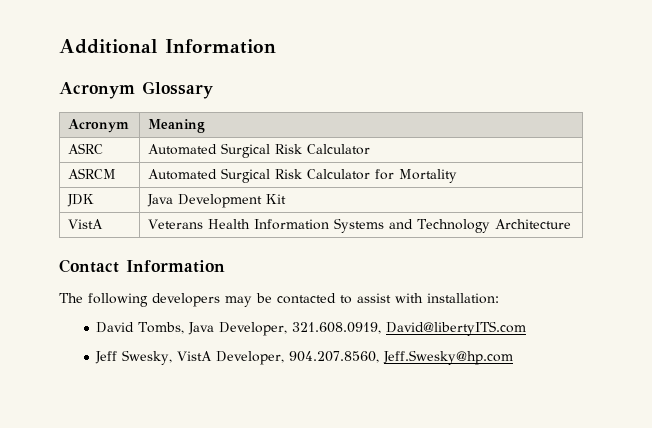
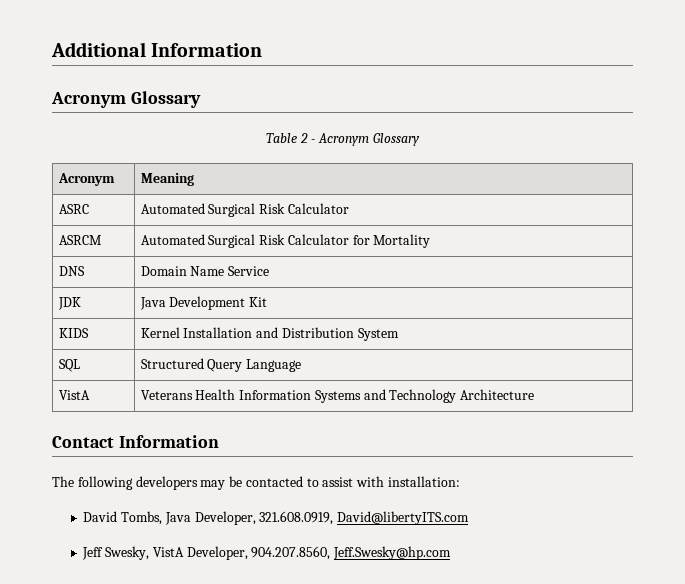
+ Table 2 - Acronym Glossary
+ DNS | Domain Name Service
+ KIDS | Kernel Installation and Distribution System
+ SQL | Structured Query Language

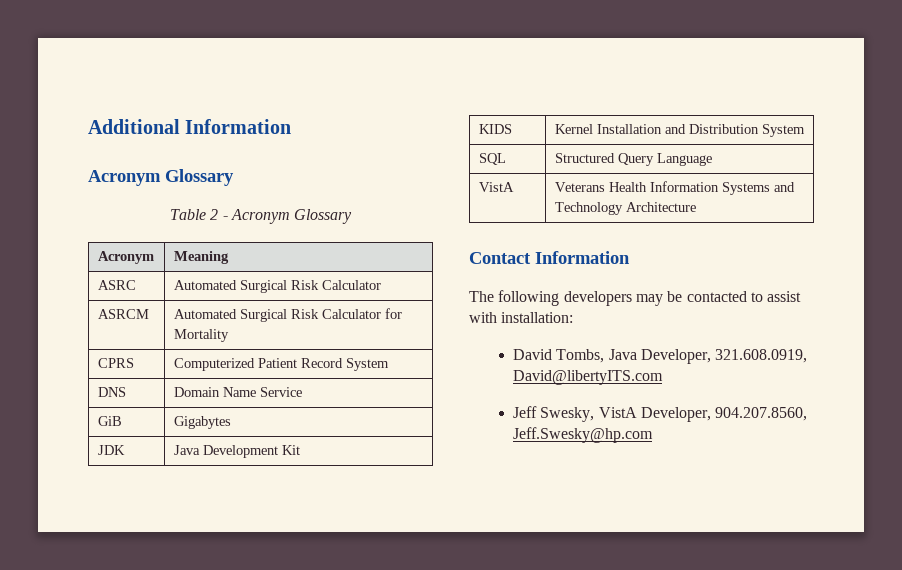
+ CPRS | Computerized Patient Record System
+ GiB | Gigabytes

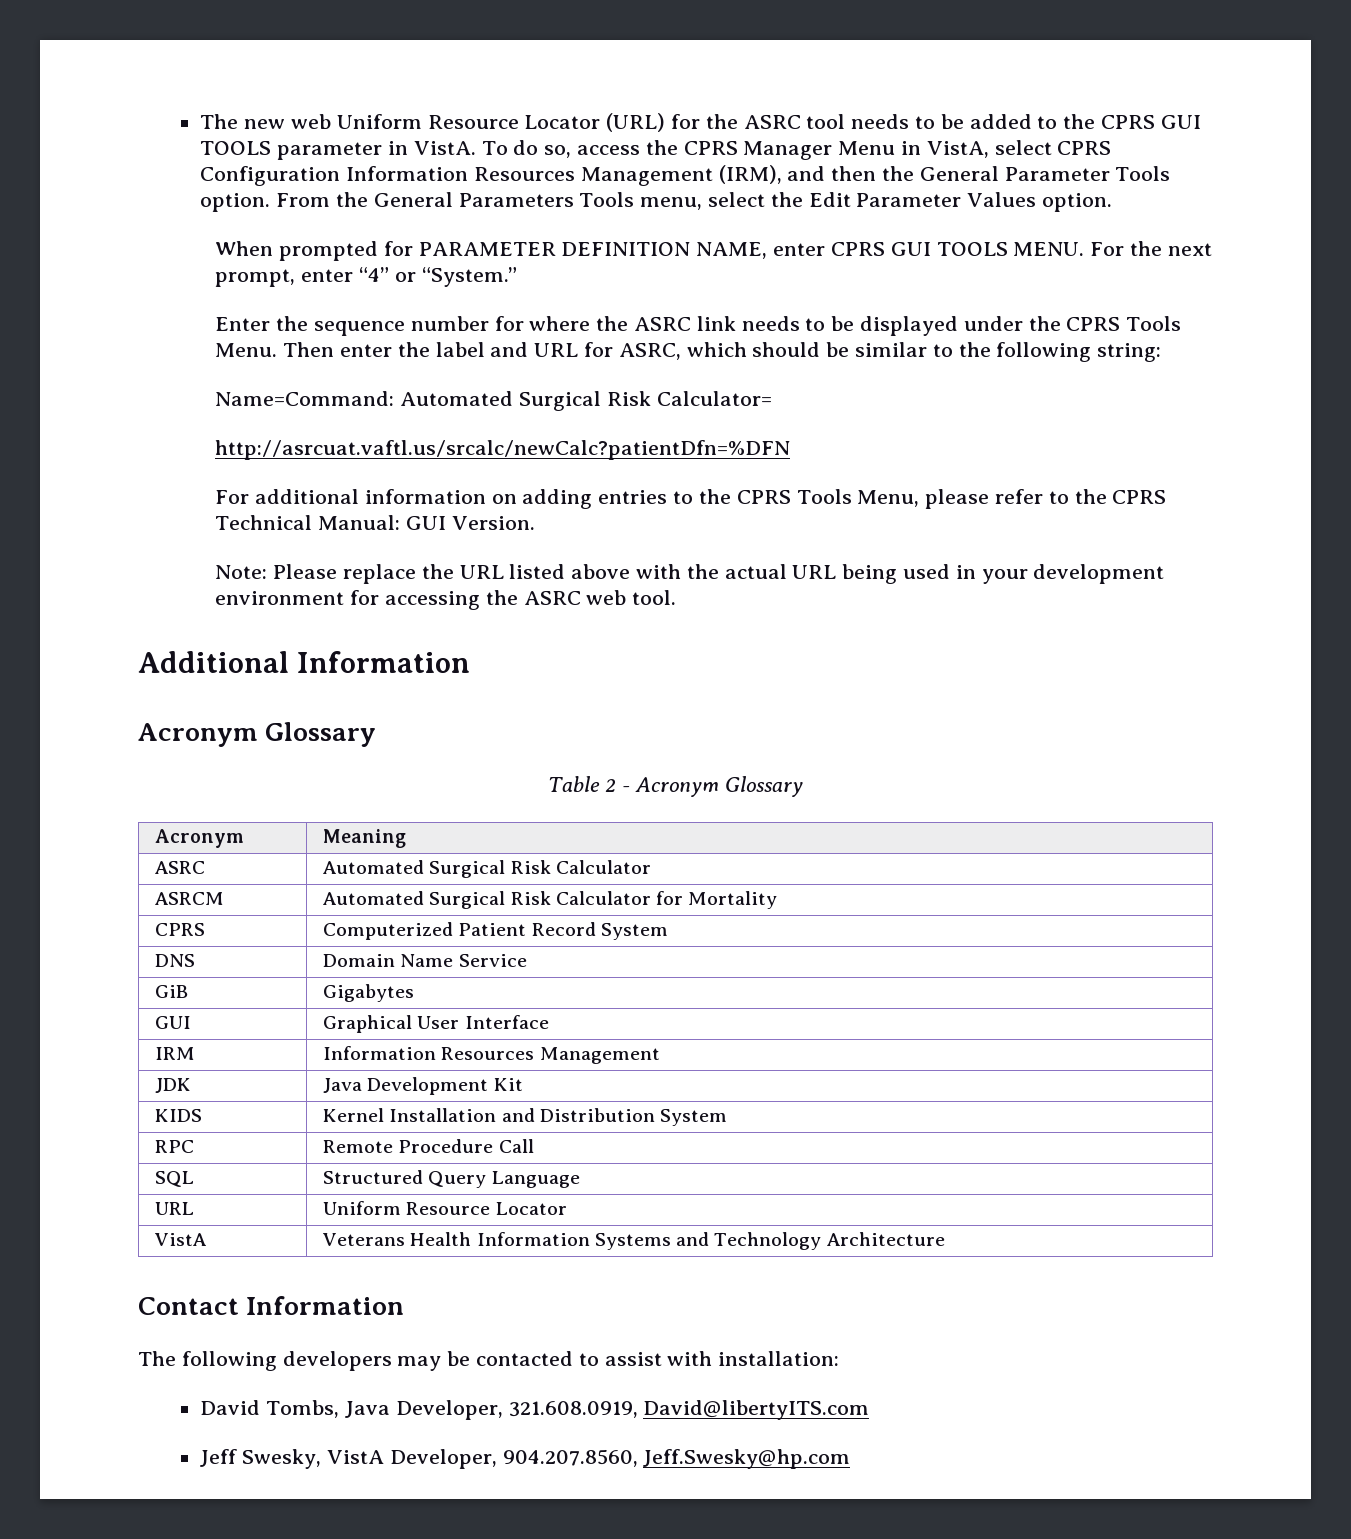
+ The new web Uniform Resource Locator (URL) for the ASRC tool needs to be added to the CPRS GUI TOOLS parameter in VistA. To do so, access the CPRS Manager Menu in VistA, select CPRS Configuration Information Resources Management (IRM), and then the General Parameter Tools option. From the General Parameters Tools menu, select the Edit Parameter Values option.
+ When prompted for PARAMETER DEFINITION NAME, enter CPRS GUI TOOLS MENU. For the next prompt, enter “4” or “System.”
+ Enter the sequence number for where the ASRC link needs to be displayed under the CPRS Tools Menu. Then enter the label and URL for ASRC, which should be similar to the following string:
+ Name=Command: Automated Surgical Risk Calculator=
+ http://asrcuat.vaftl.us/srcalc/newCalc?patientDfn=%DFN
+ For additional information on adding entries to the CPRS Tools Menu, please refer to the CPRS Technical Manual: GUI Version.
+ Note: Please replace the URL listed above with the actual URL being used in your development environment for accessing the ASRC web tool.
+ GUI | Graphical User Interface
+ IRM | Information Resources Management
+ RPC | Remote Procedure Call
+ URL | Uniform Resource Locator

